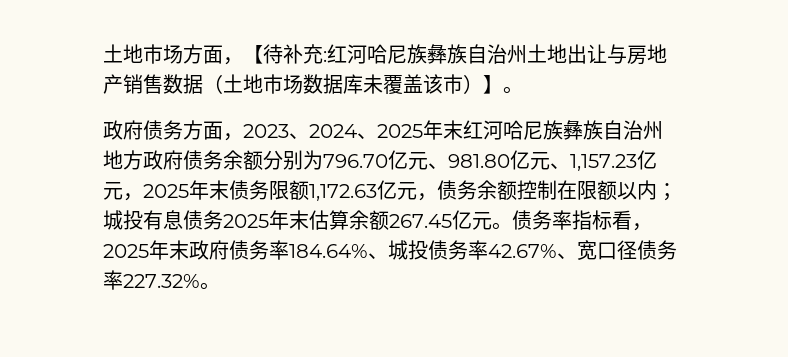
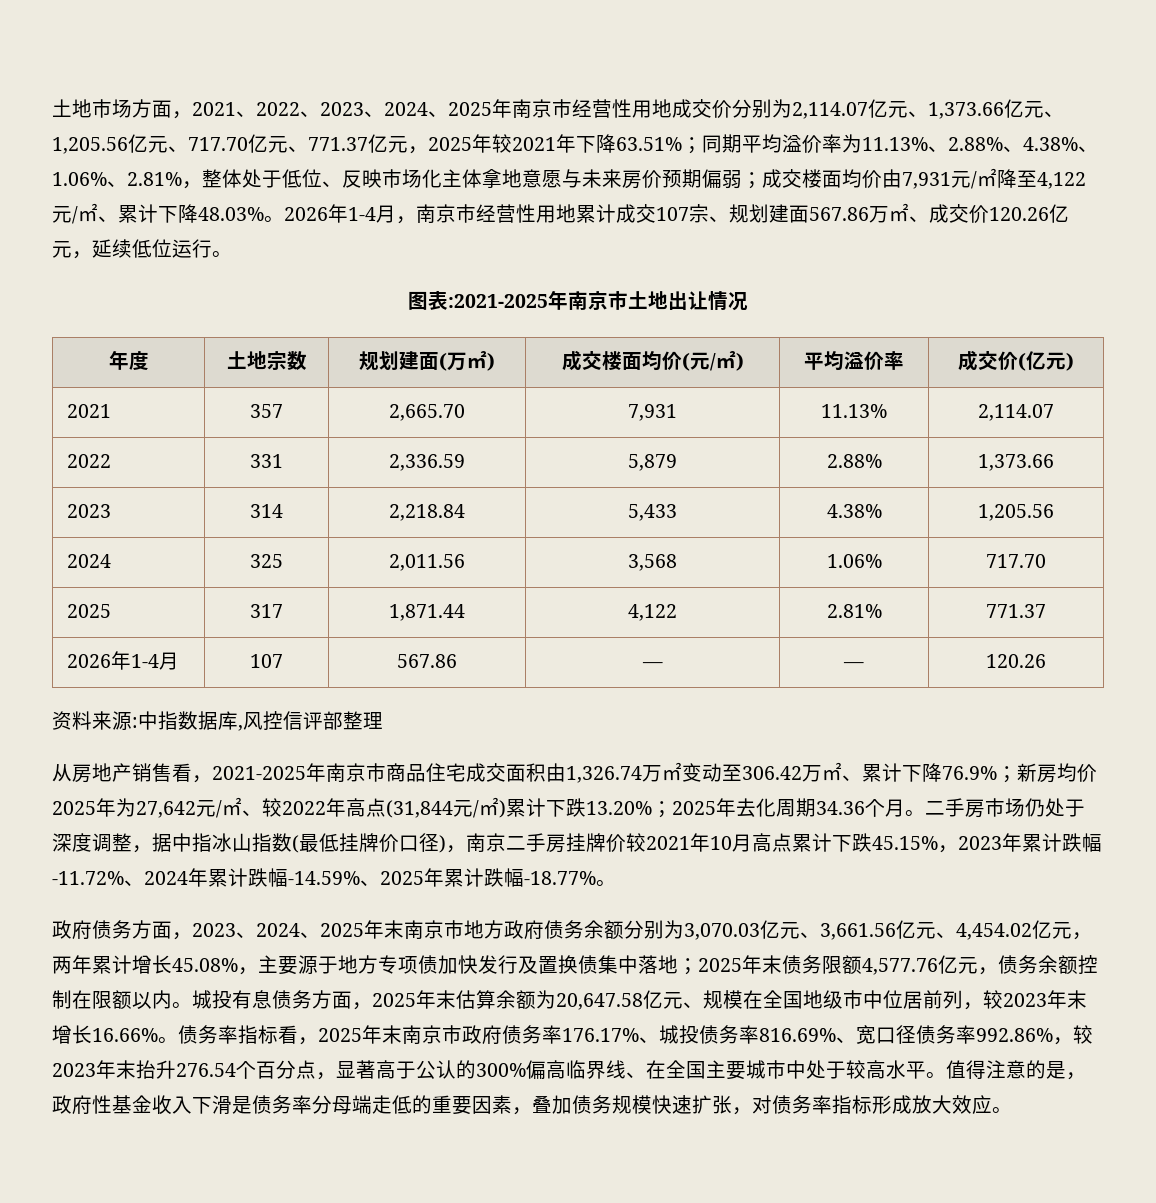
- 土地市场方面，【待补充:红河哈尼族彝族自治州土地出让与房地产销售数据（土地市场数据库未覆盖该市）】。
+ 土地市场方面，2021、2022、2023、2024、2025年南京市经营性用地成交价分别为2,114.07亿元、1,373.66亿元、1,205.56亿元、717.70亿元、771.37亿元，2025年较2021年下降63.51%；同期平均溢价率为11.13%、2.88%、4.38%、1.06%、2.81%，整体处于低位、反映市场化主体拿地意愿与未来房价预期偏弱；成交楼面均价由7,931元/㎡降至4,122元/㎡、累计下降48.03%。2026年1-4月，南京市经营性用地累计成交107宗、规划建面567.86万㎡、成交价120.26亿元，延续低位运行。
+ 图表:2021-2025年南京市土地出让情况
+ 年度 | 土地宗数 | 规划建面(万㎡) | 成交楼面均价(元/㎡) | 平均溢价率 | 成交价(亿元)
+ 2021 | 357 | 2,665.70 | 7,931 | 11.13% | 2,114.07
+ 2022 | 331 | 2,336.59 | 5,879 | 2.88% | 1,373.66
+ 2023 | 314 | 2,218.84 | 5,433 | 4.38% | 1,205.56
+ 2024 | 325 | 2,011.56 | 3,568 | 1.06% | 717.70
+ 2025 | 317 | 1,871.44 | 4,122 | 2.81% | 771.37
+ 2026年1-4月 | 107 | 567.86 | — | — | 120.26
+ 资料来源:中指数据库,风控信评部整理
+ 从房地产销售看，2021-2025年南京市商品住宅成交面积由1,326.74万㎡变动至306.42万㎡、累计下降76.9%；新房均价2025年为27,642元/㎡、较2022年高点(31,844元/㎡)累计下跌13.20%；2025年去化周期34.36个月。二手房市场仍处于深度调整，据中指冰山指数(最低挂牌价口径)，南京二手房挂牌价较2021年10月高点累计下跌45.15%，2023年累计跌幅-11.72%、2024年累计跌幅-14.59%、2025年累计跌幅-18.77%。
- 政府债务方面，2023、2024、2025年末红河哈尼族彝族自治州地方政府债务余额分别为796.70亿元、981.80亿元、1,157.23亿元，2025年末债务限额1,172.63亿元，债务余额控制在限额以内；城投有息债务2025年末估算余额267.45亿元。
+ 政府债务方面，2023、2024、2025年末南京市地方政府债务余额分别为3,070.03亿元、3,661.56亿元、4,454.02亿元，两年累计增长45.08%，主要源于地方专项债加快发行及置换债集中落地；2025年末债务限额4,577.76亿元，债务余额控制在限额以内。城投有息债务方面，2025年末估算余额为20,647.58亿元、规模在全国地级市中位居前列，较2023年末增长16.66%。
- 债务率指标看，2025年末政府债务率184.64%、城投债务率42.67%、宽口径债务率227.32%。
+ 债务率指标看，2025年末南京市政府债务率176.17%、城投债务率816.69%、宽口径债务率992.86%，较2023年末抬升276.54个百分点，显著高于公认的300%偏高临界线、在全国主要城市中处于较高水平。值得注意的是，政府性基金收入下滑是债务率分母端走低的重要因素，叠加债务规模快速扩张，对债务率指标形成放大效应。

